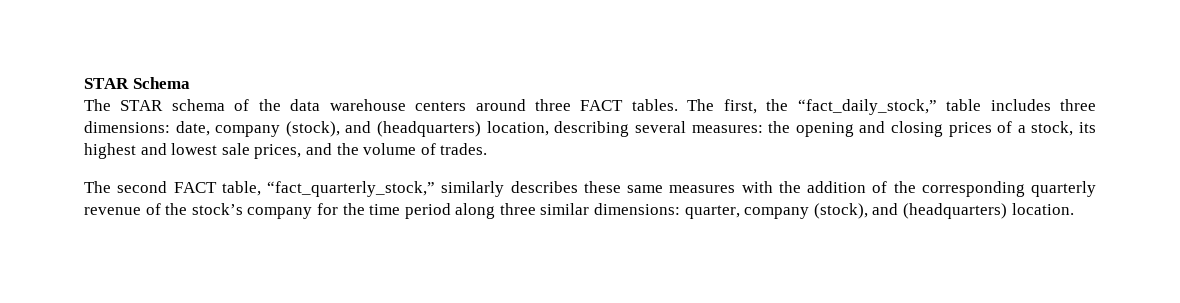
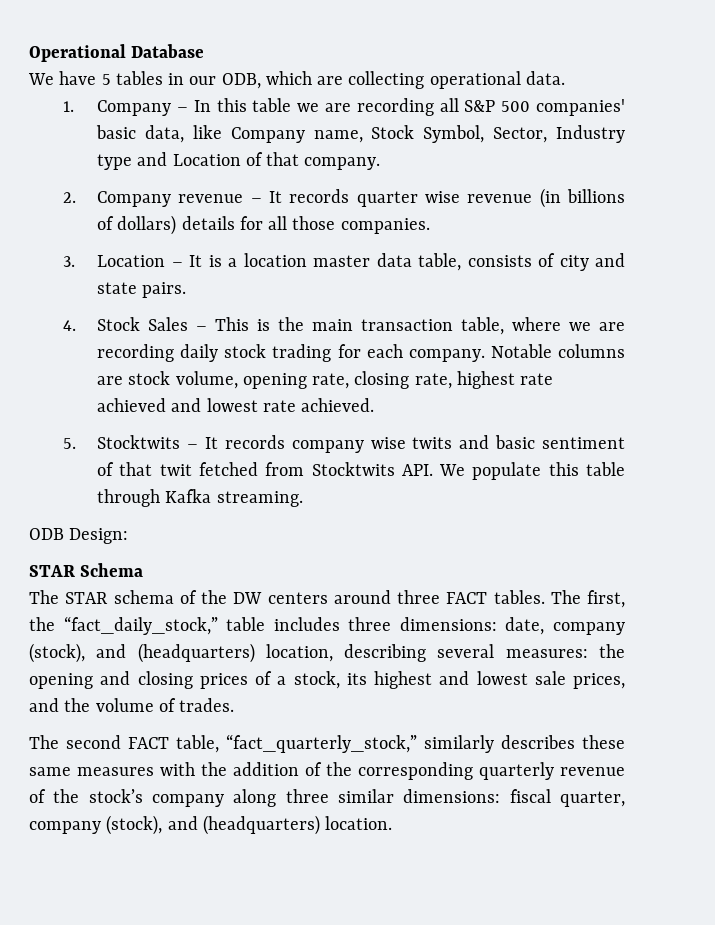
+ Operational Database
+ We have 5 tables in our ODB, which are collecting operational data.
+ 1. Company – In this table we are recording all S&P 500 companies' basic data, like Company name, Stock Symbol, Sector, Industry type and Location of that company.
+ 2. Company revenue – It records quarter wise revenue (in billions of dollars) details for all those companies.
+ 3. Location – It is a location master data table, consists of city and state pairs.
+ 4. Stock Sales – This is the main transaction table, where we are recording daily stock trading for each company. Notable columns are stock volume, opening rate, closing rate, highest rate achieved and lowest rate achieved.
+ 5. Stocktwits – It records company wise twits and basic sentiment of that twit fetched from Stocktwits API. We populate this table through Kafka streaming.
+ ODB Design:
- The STAR schema of the data warehouse centers around three FACT tables.
+ The STAR schema of the DW centers around three FACT tables.
- The second FACT table, “fact_quarterly_stock,” similarly describes these same measures with the addition of the corresponding quarterly revenue of the stock’s company for the time period along three similar dimensions: quarter, company (stock), and (headquarters) location.
+ The second FACT table, “fact_quarterly_stock,” similarly describes these same measures with the addition of the corresponding quarterly revenue of the stock’s company along three similar dimensions: fiscal quarter, company (stock), and (headquarters) location.

